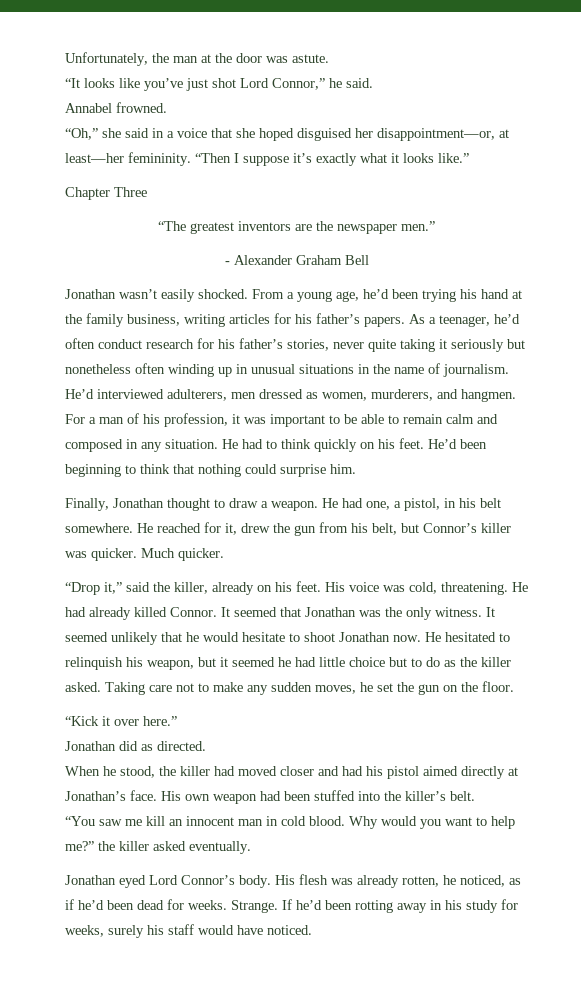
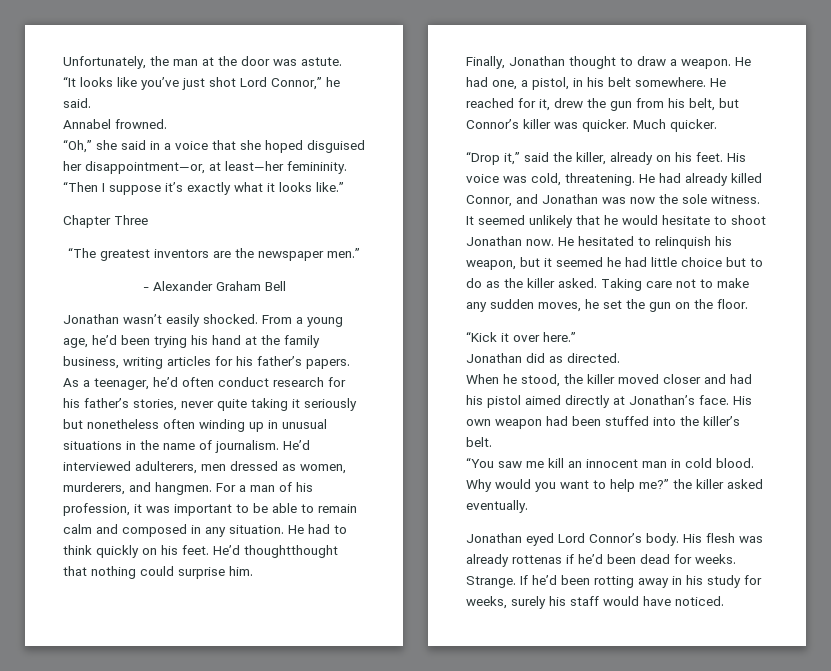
- He’d been beginning to think that nothing could surprise him.
+ He’d thoughtthought that nothing could surprise him.
- He had already killed Connor. It seemed that Jonathan was the only witness.
+ He had already killed Connor, and Jonathan was now the sole witness.
- When he stood, the killer had moved closer and had his pistol aimed directly at Jonathan’s face.
+ When he stood, the killer moved closer and had his pistol aimed directly at Jonathan’s face.
- His flesh was already rotten, he noticed, as if he’d been dead for weeks.
+ His flesh was already rottenas if he’d been dead for weeks.

